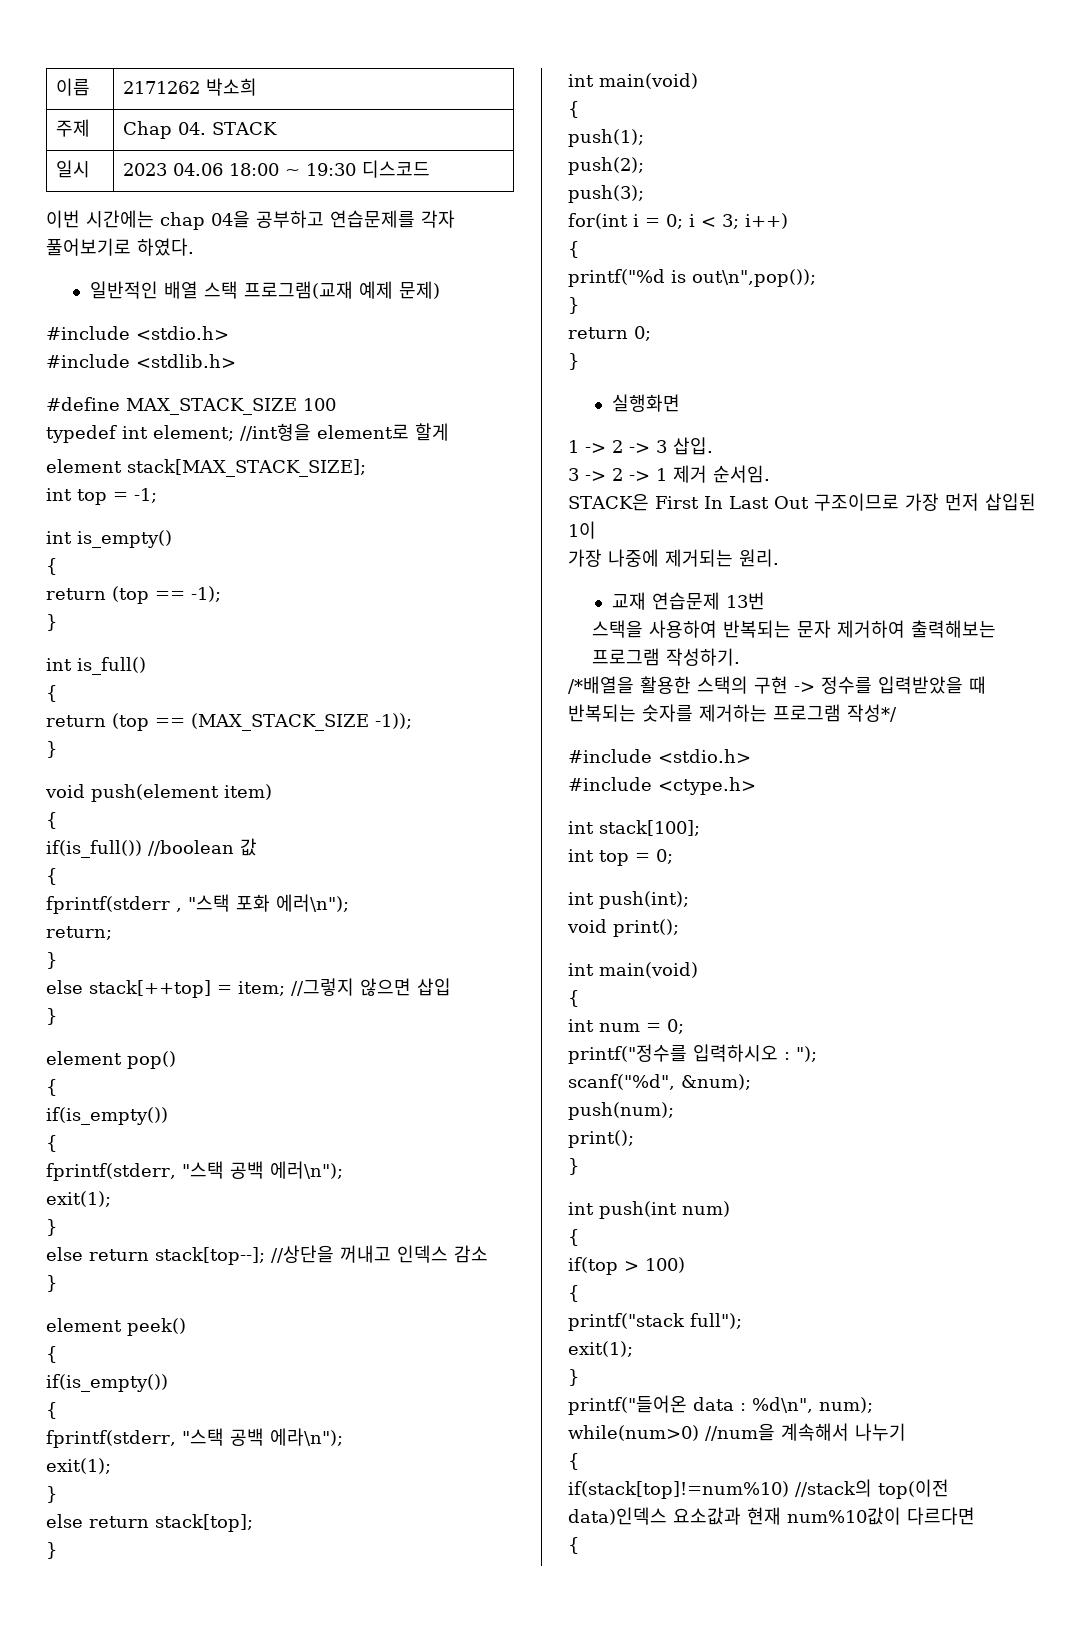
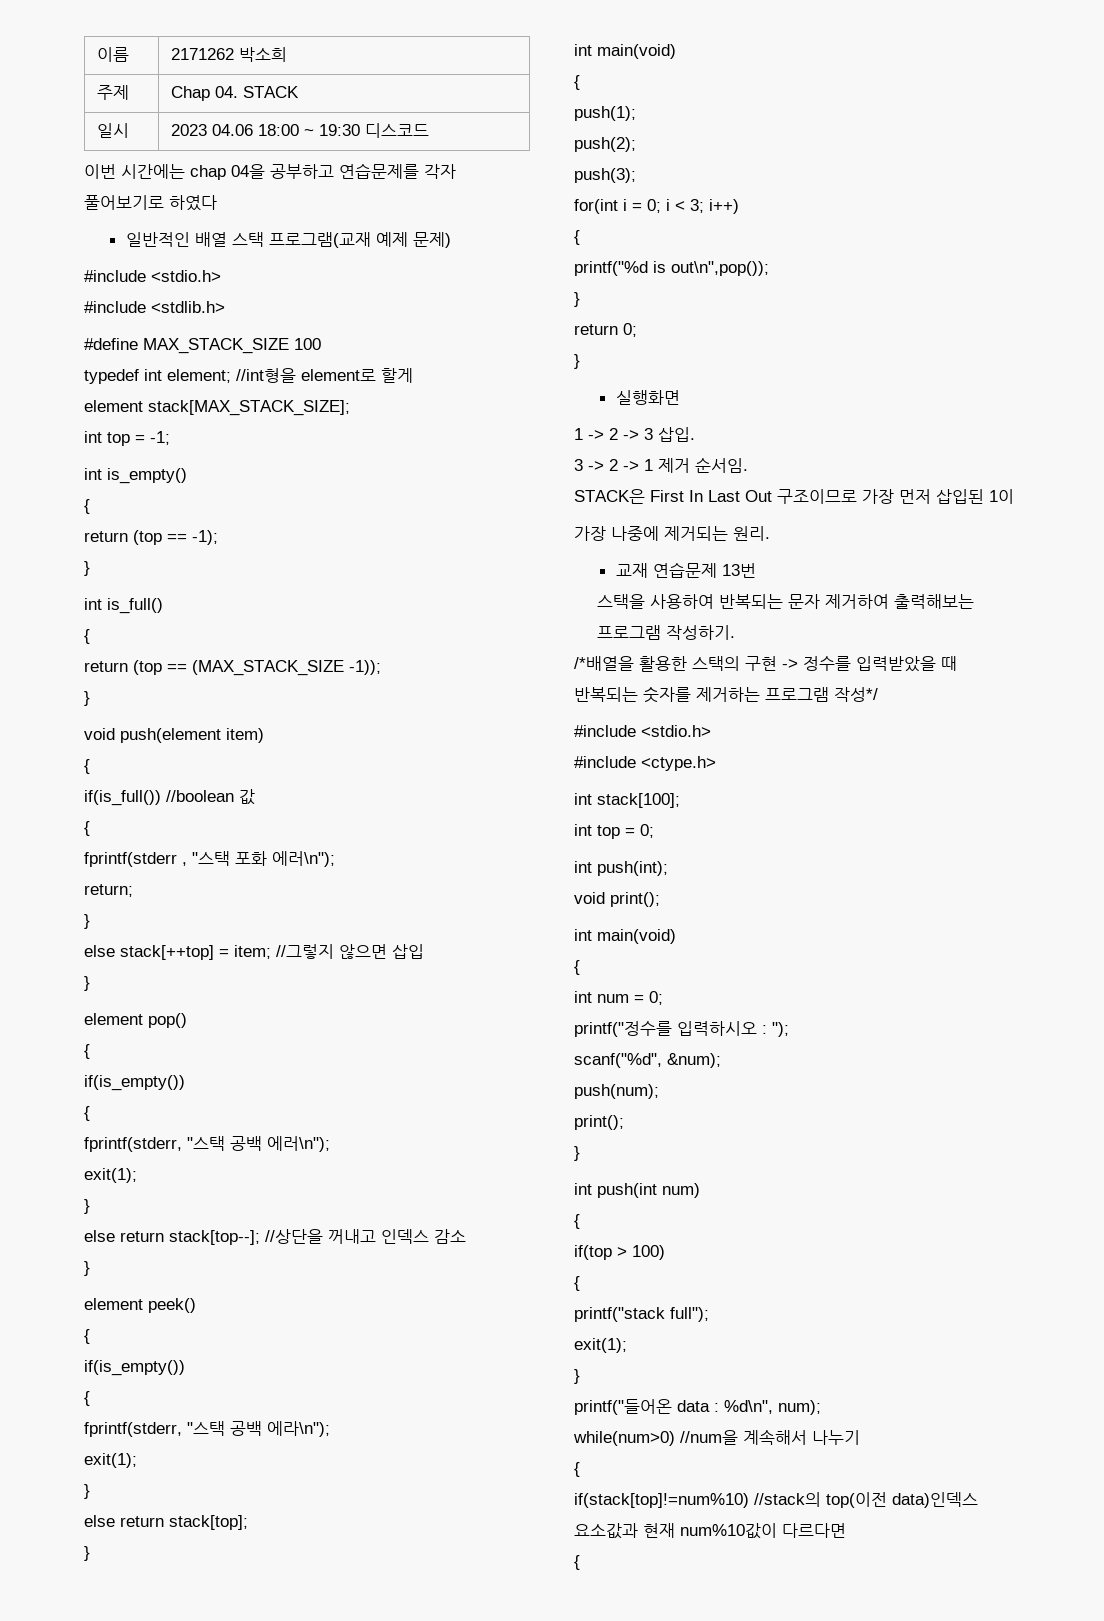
- 이번 시간에는 chap 04을 공부하고 연습문제를 각자 풀어보기로 하였다.
+ 이번 시간에는 chap 04을 공부하고 연습문제를 각자 풀어보기로 하였다

